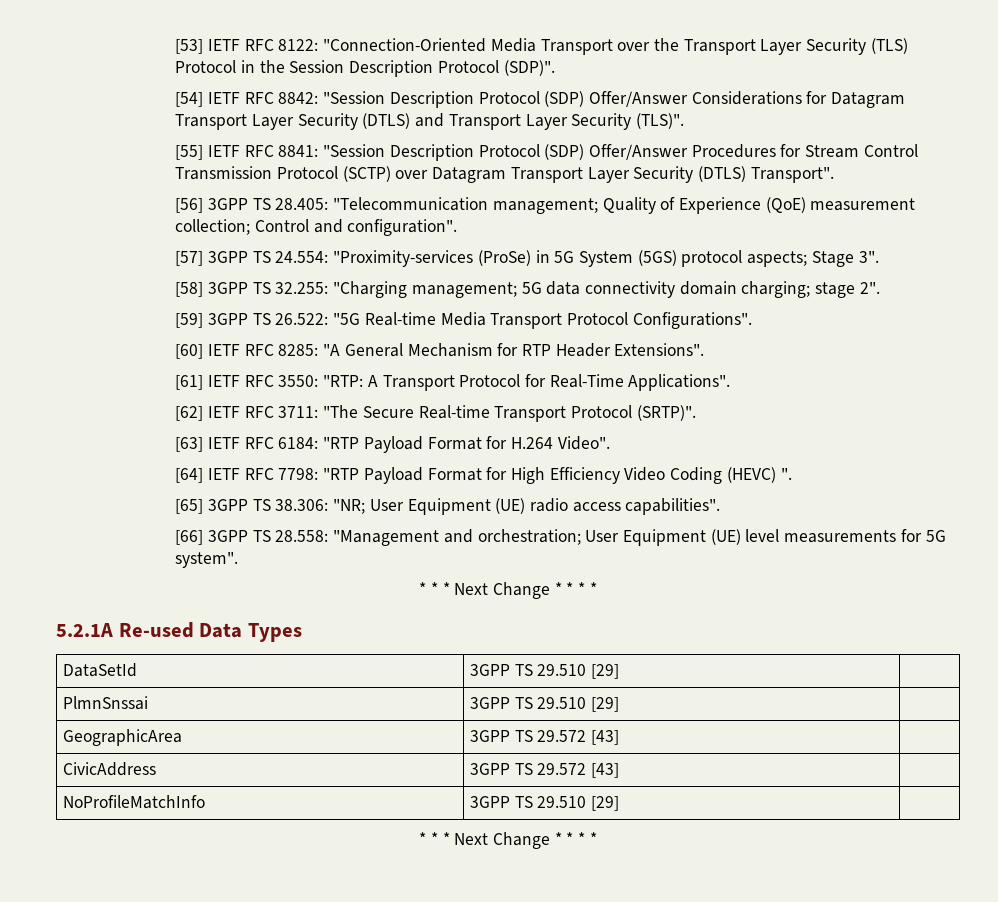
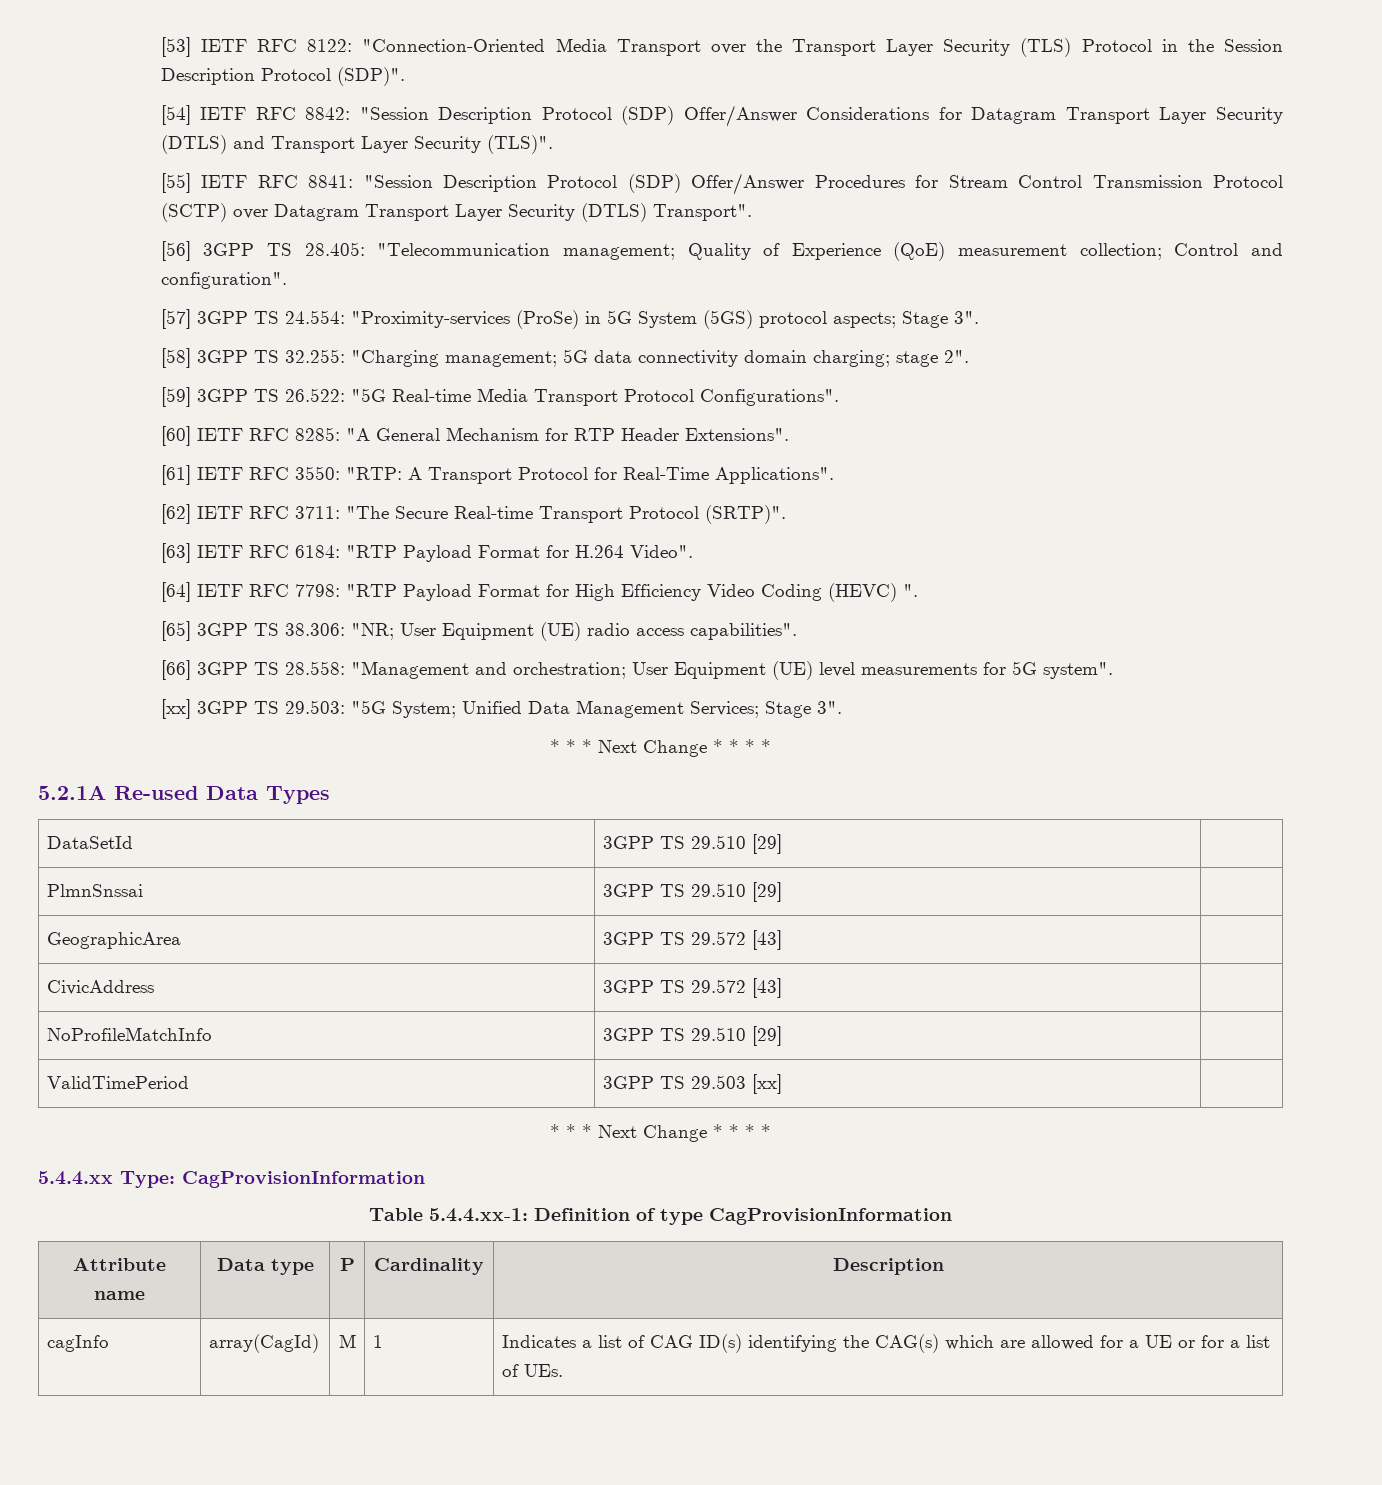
+ [xx] 3GPP TS 29.503: "5G System; Unified Data Management Services; Stage 3".
  NoProfileMatchInfo | 3GPP TS 29.510 [29] |
+ ValidTimePeriod | 3GPP TS 29.503 [xx] |
  * * * Next Change * * * *
+ 5.4.4.xx Type: CagProvisionInformation
+ Table 5.4.4.xx-1: Definition of type CagProvisionInformation
+ Attribute name | Data type | P | Cardinality | Description
+ cagInfo | array(CagId) | M | 1 | Indicates a list of CAG ID(s) identifying the CAG(s) which are allowed for a UE or for a list of UEs.

